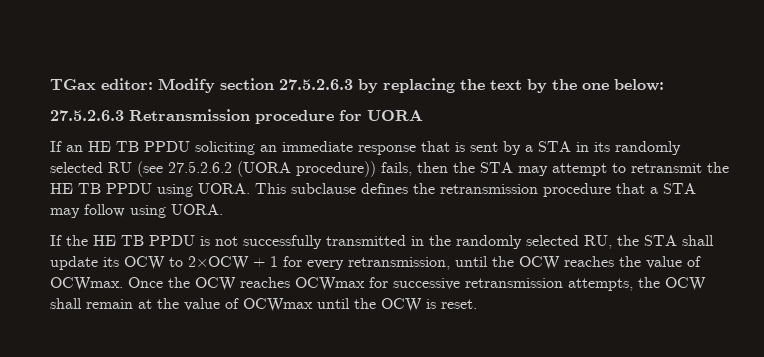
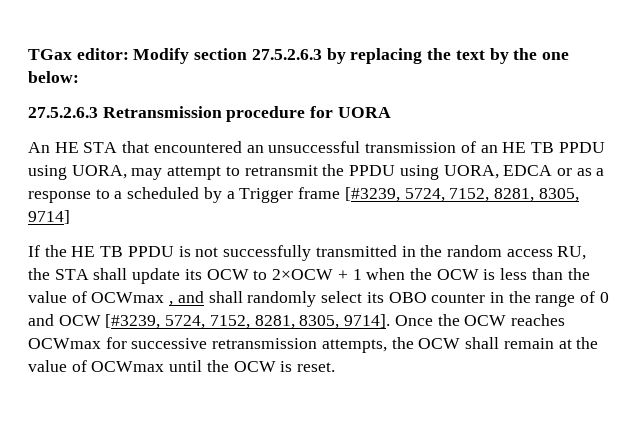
- If an HE TB PPDU soliciting an immediate response that is sent by a STA in its randomly selected RU (see 27.5.2.6.2 (UORA procedure)) fails, then the STA may attempt to retransmit the HE TB PPDU using UORA. This subclause defines the retransmission procedure that a STA may follow using UORA.
+ An HE STA that encountered an unsuccessful transmission of an HE TB PPDU using UORA, may attempt to retransmit the PPDU using UORA, EDCA or as a response to a scheduled by a Trigger frame [#3239, 5724, 7152, 8281, 8305, 9714]
- If the HE TB PPDU is not successfully transmitted in the randomly selected RU, the STA shall update its OCW to 2×OCW + 1 for every retransmission, until the OCW reaches the value of OCWmax.
+ If the HE TB PPDU is not successfully transmitted in the random access RU, the STA shall update its OCW to 2×OCW + 1 when the OCW is less than the value of OCWmax , and shall randomly select its OBO counter in the range of 0 and OCW [#3239, 5724, 7152, 8281, 8305, 9714].

